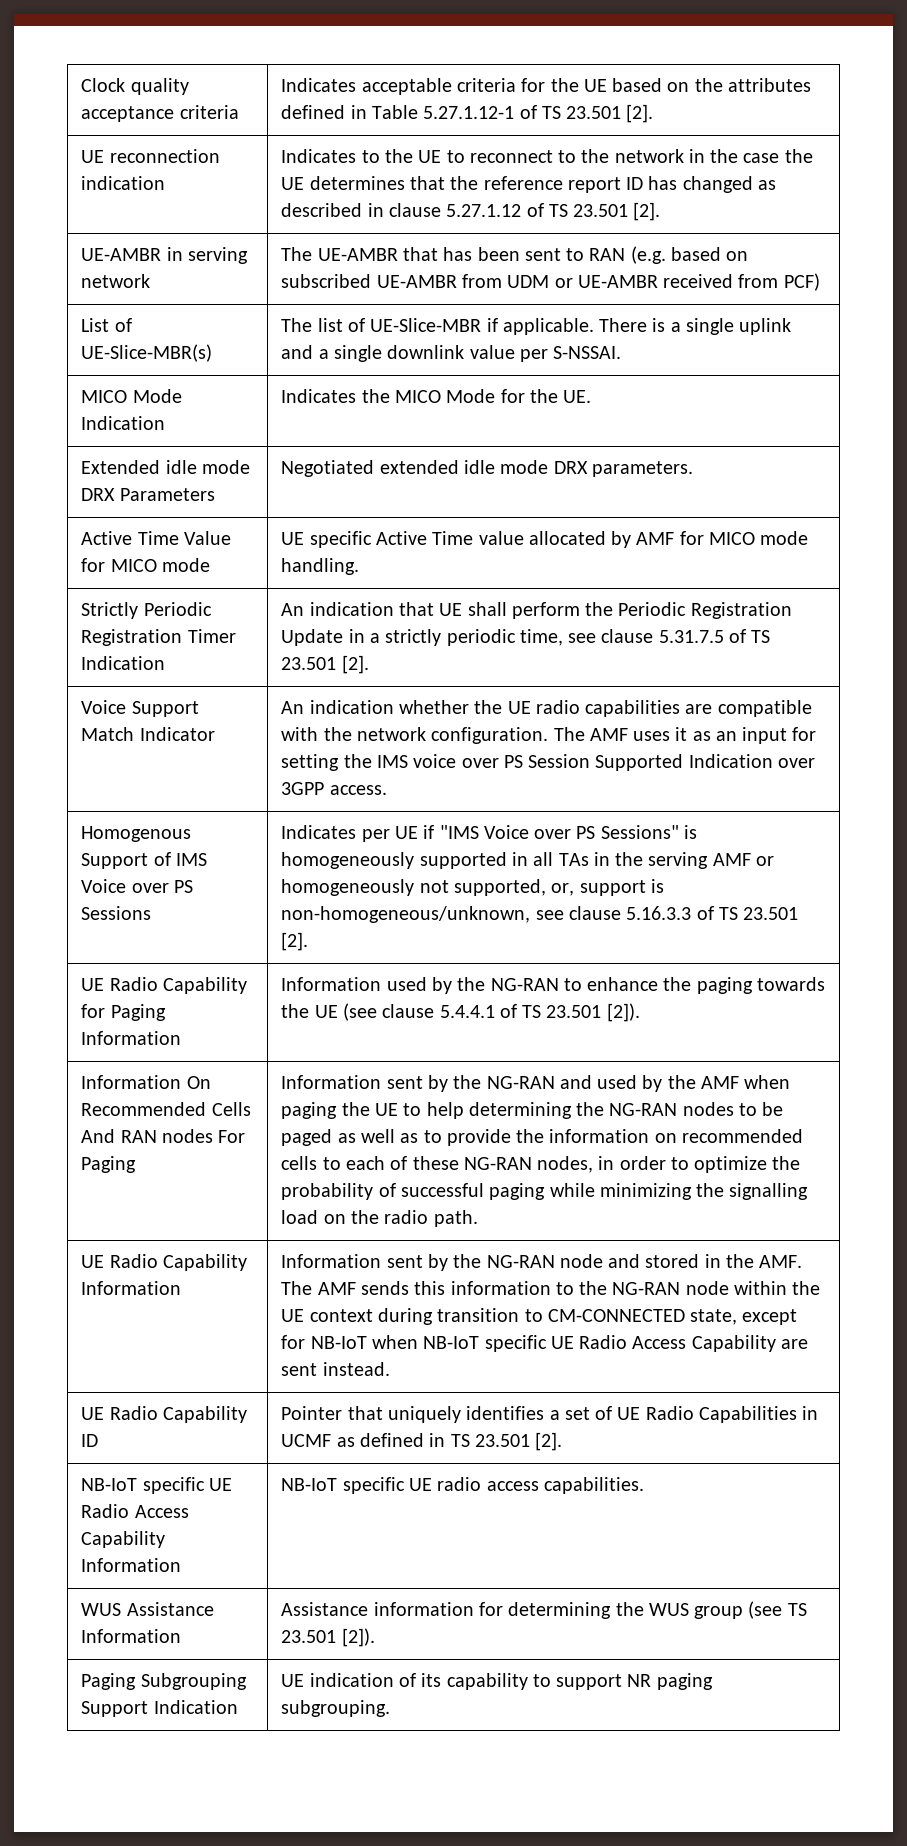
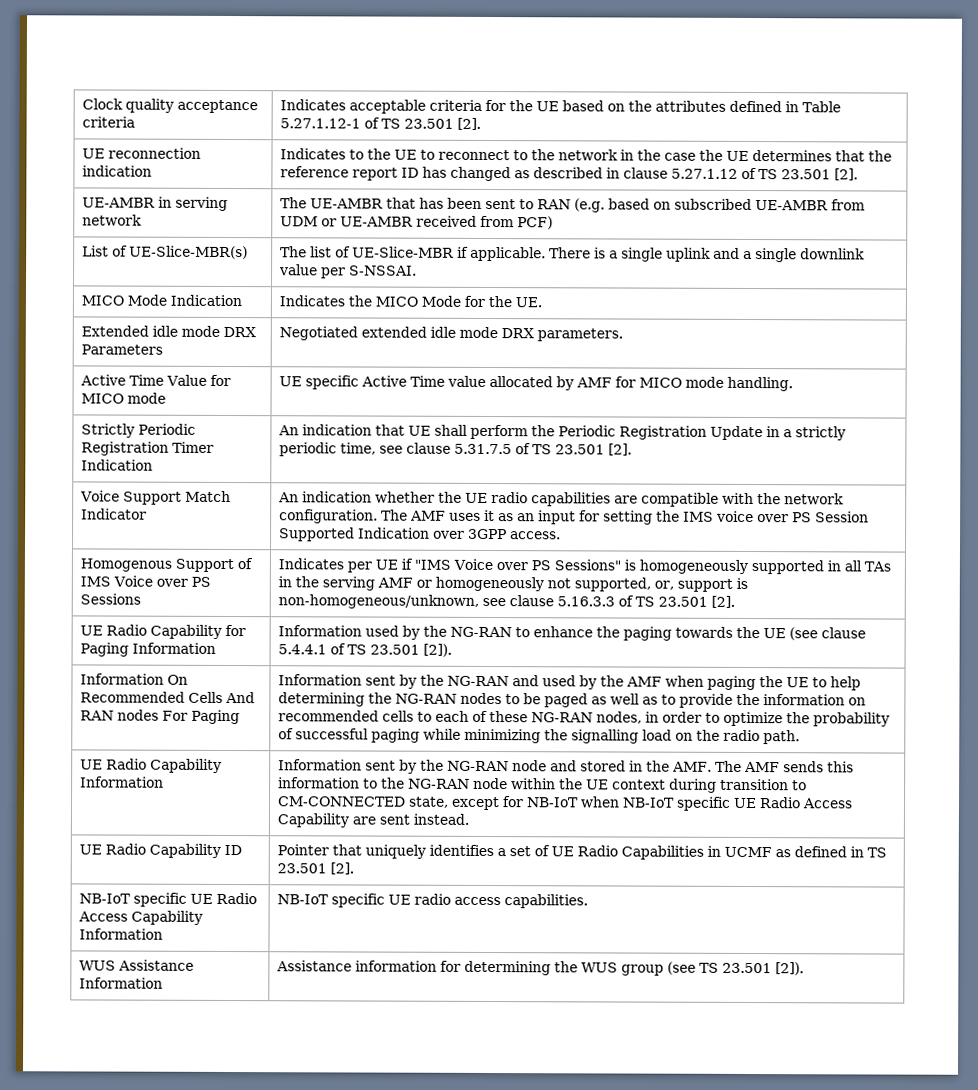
- Paging Subgrouping Support Indication | UE indication of its capability to support NR paging subgrouping.

